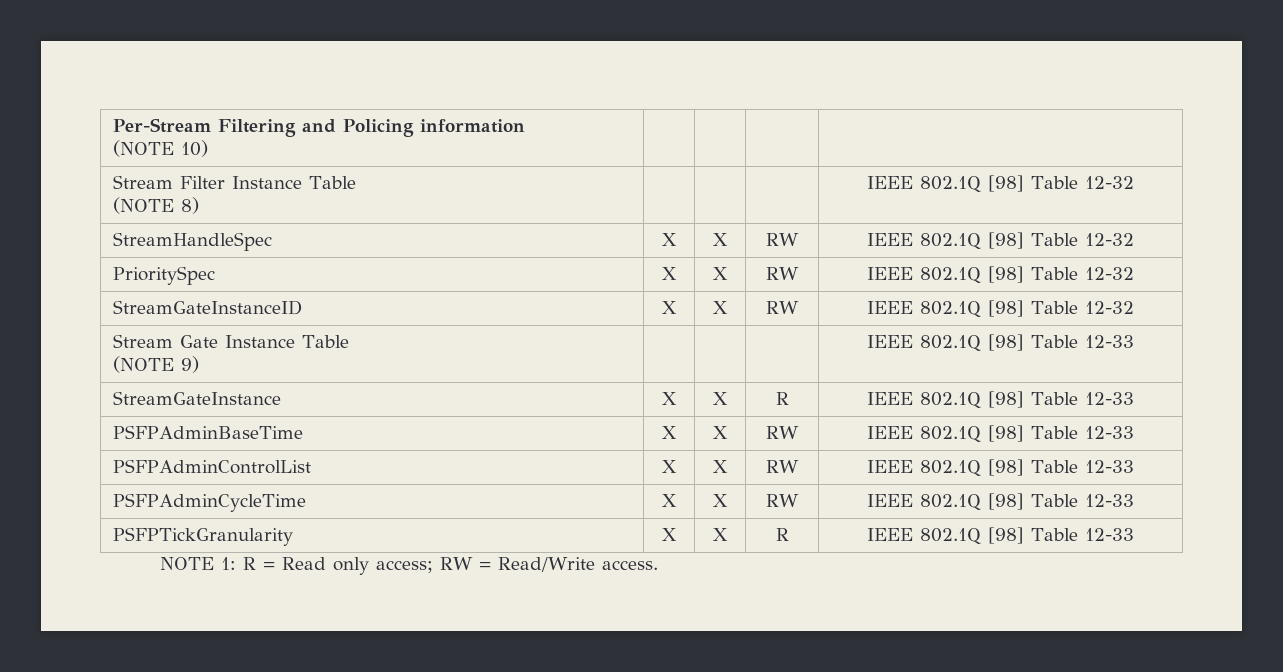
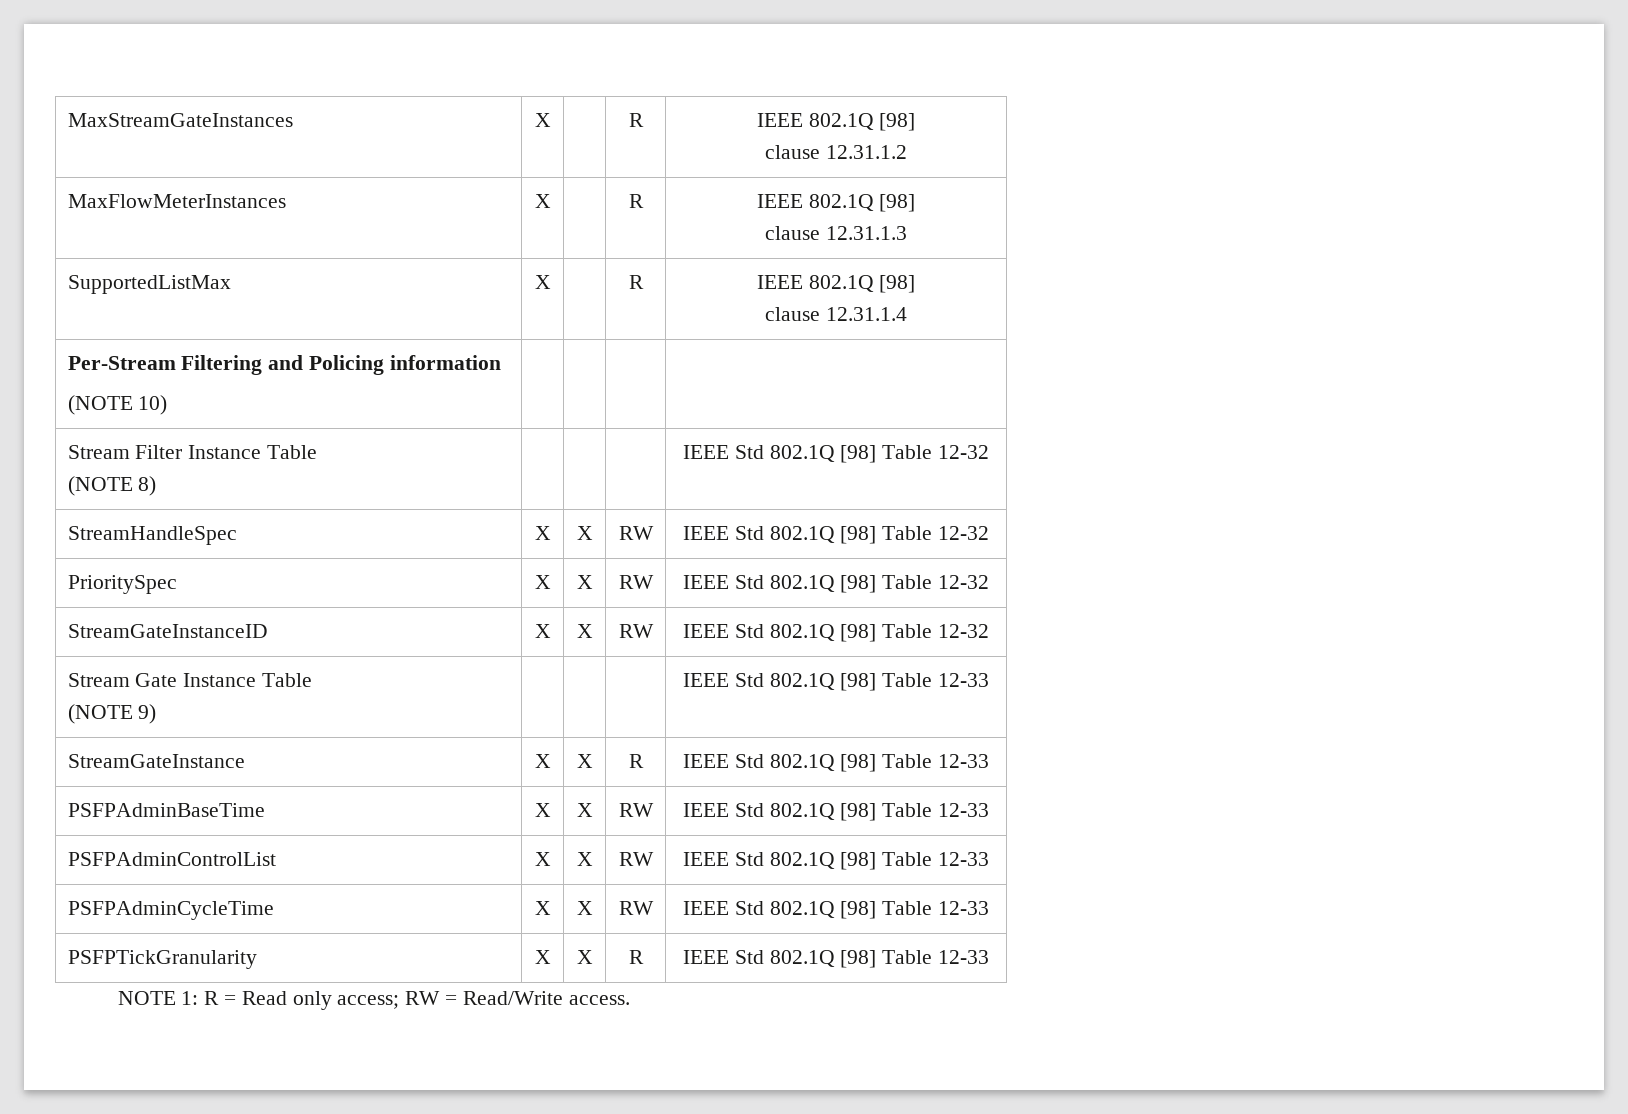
+ MaxStreamGateInstances | X | | R | IEEE 802.1Q [98]
+ clause 12.31.1.2
+ MaxFlowMeterInstances | X | | R | IEEE 802.1Q [98]
+ clause 12.31.1.3
+ SupportedListMax | X | | R | IEEE 802.1Q [98]
+ clause 12.31.1.4
  Stream Filter Instance Table
- (NOTE 8) | | | | IEEE 802.1Q [98] Table 12-32
+ (NOTE 8) | | | | IEEE Std 802.1Q [98] Table 12-32
- StreamHandleSpec | X | X | RW | IEEE 802.1Q [98] Table 12-32
+ StreamHandleSpec | X | X | RW | IEEE Std 802.1Q [98] Table 12-32
- PrioritySpec | X | X | RW | IEEE 802.1Q [98] Table 12-32
+ PrioritySpec | X | X | RW | IEEE Std 802.1Q [98] Table 12-32
- StreamGateInstanceID | X | X | RW | IEEE 802.1Q [98] Table 12-32
+ StreamGateInstanceID | X | X | RW | IEEE Std 802.1Q [98] Table 12-32
  Stream Gate Instance Table
- (NOTE 9) | | | | IEEE 802.1Q [98] Table 12-33
+ (NOTE 9) | | | | IEEE Std 802.1Q [98] Table 12-33
- StreamGateInstance | X | X | R | IEEE 802.1Q [98] Table 12-33
+ StreamGateInstance | X | X | R | IEEE Std 802.1Q [98] Table 12-33
- PSFPAdminBaseTime | X | X | RW | IEEE 802.1Q [98] Table 12-33
+ PSFPAdminBaseTime | X | X | RW | IEEE Std 802.1Q [98] Table 12-33
- PSFPAdminControlList | X | X | RW | IEEE 802.1Q [98] Table 12-33
+ PSFPAdminControlList | X | X | RW | IEEE Std 802.1Q [98] Table 12-33
- PSFPAdminCycleTime | X | X | RW | IEEE 802.1Q [98] Table 12-33
+ PSFPAdminCycleTime | X | X | RW | IEEE Std 802.1Q [98] Table 12-33
- PSFPTickGranularity | X | X | R | IEEE 802.1Q [98] Table 12-33
+ PSFPTickGranularity | X | X | R | IEEE Std 802.1Q [98] Table 12-33

